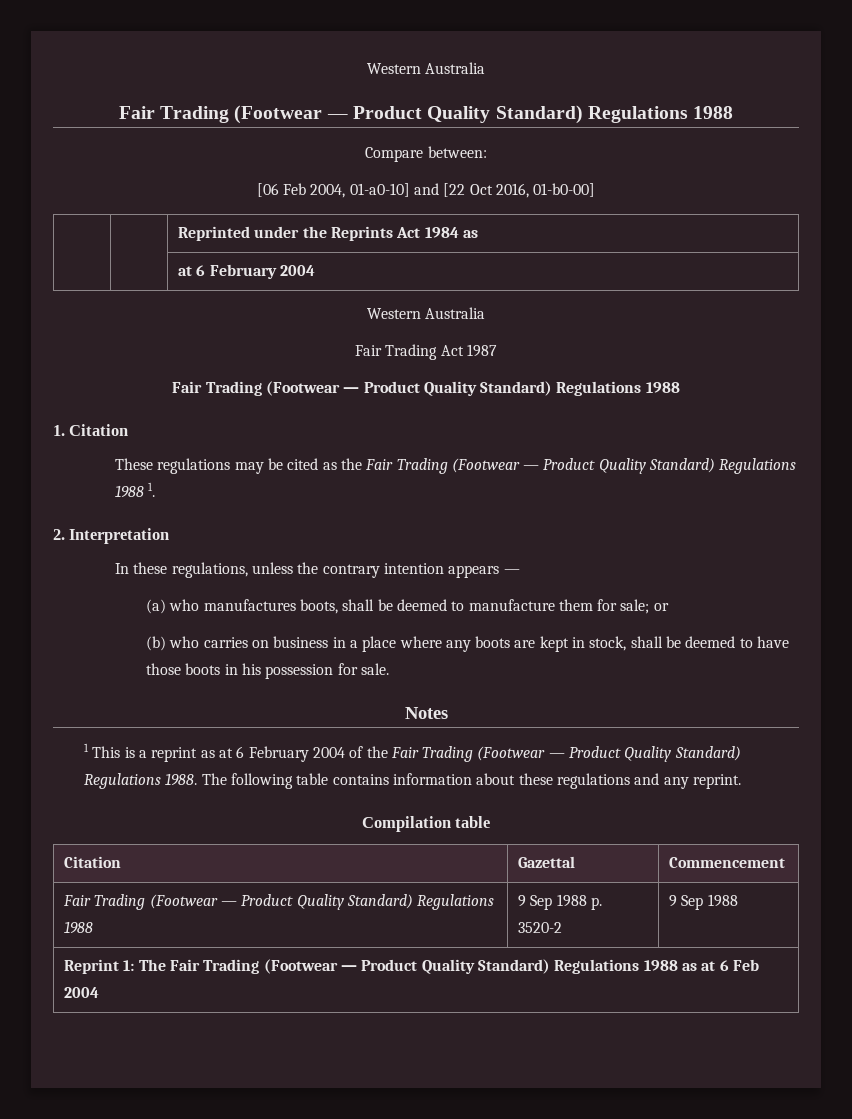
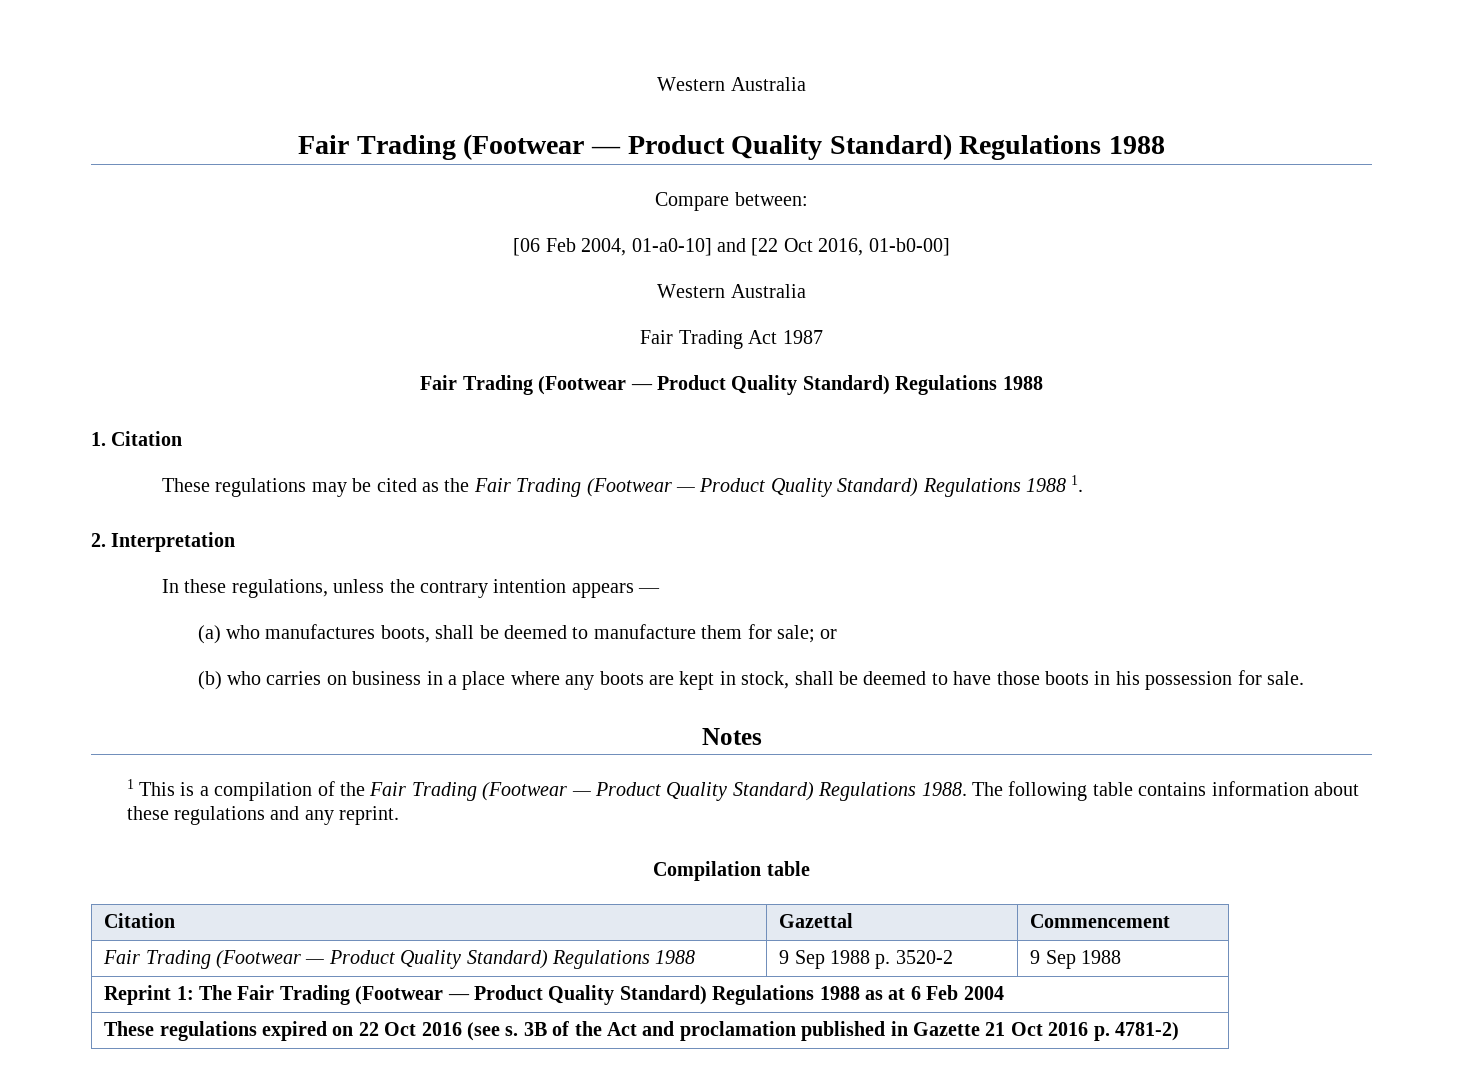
- | | Reprinted under the Reprints Act 1984 as
- | | at 6 February 2004
- 1 This is a reprint as at 6 February 2004 of the Fair Trading (Footwear — Product Quality Standard) Regulations 1988.
+ 1 This is a compilation of the Fair Trading (Footwear — Product Quality Standard) Regulations 1988.
+ These regulations expired on 22 Oct 2016 (see s. 3B of the Act and proclamation published in Gazette 21 Oct 2016 p. 4781-2)

